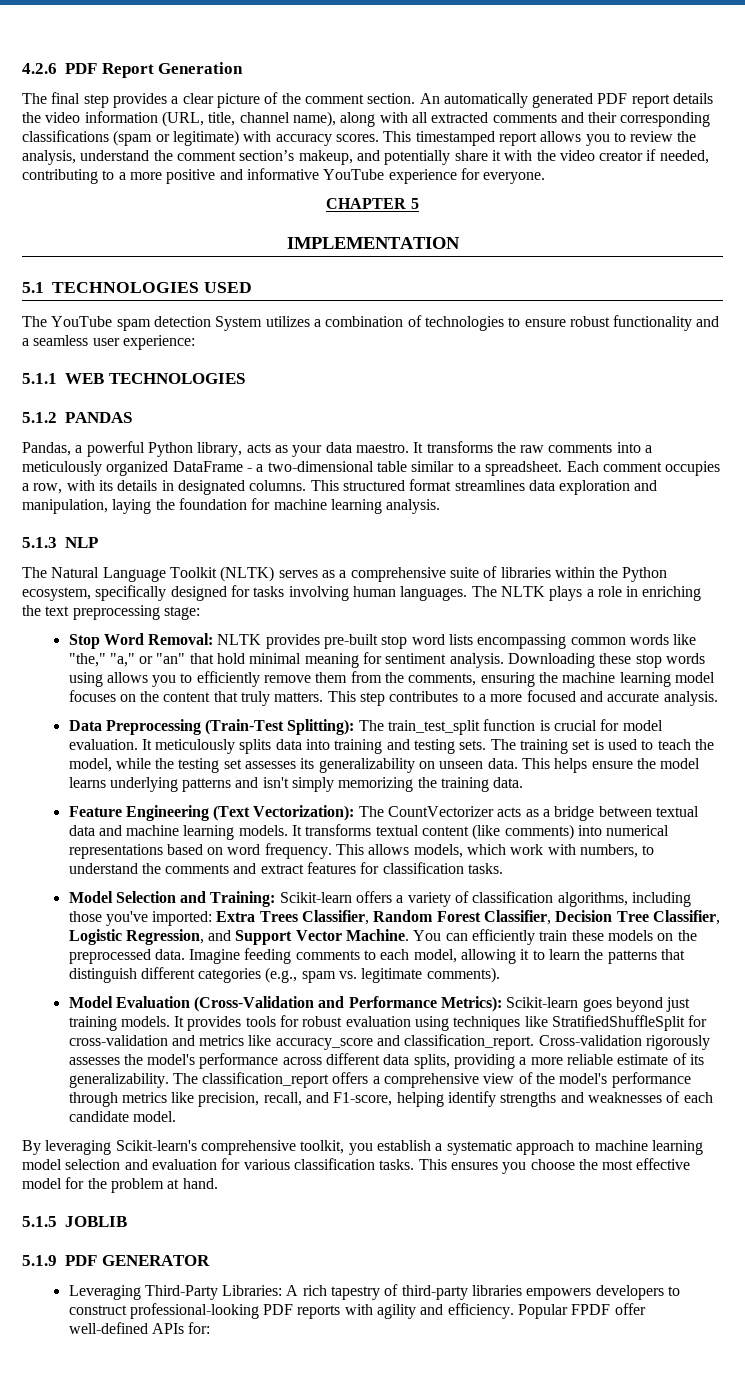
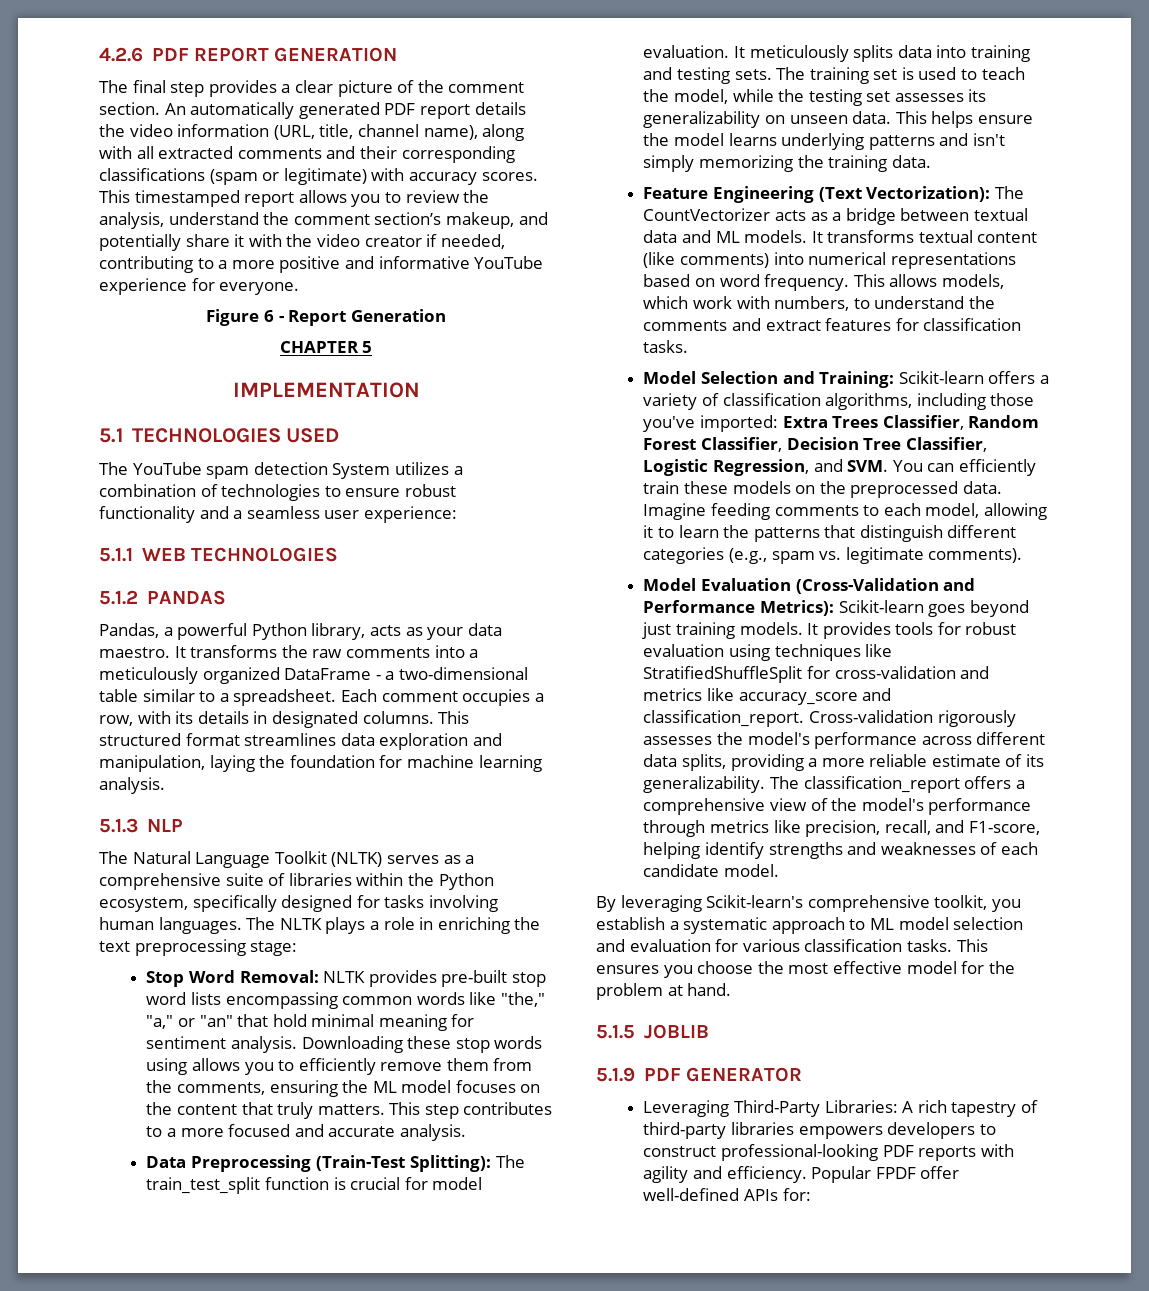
- 4.2.6 PDF Report Generation
+ 4.2.6 PDF REPORT GENERATION
+ Figure 6 - Report Generation
- Downloading these stop words using allows you to efficiently remove them from the comments, ensuring the machine learning model focuses on the content that truly matters.
+ Downloading these stop words using allows you to efficiently remove them from the comments, ensuring the ML model focuses on the content that truly matters.
- Feature Engineering (Text Vectorization): The CountVectorizer acts as a bridge between textual data and machine learning models.
+ Feature Engineering (Text Vectorization): The CountVectorizer acts as a bridge between textual data and ML models.
- Model Selection and Training: Scikit-learn offers a variety of classification algorithms, including those you've imported: Extra Trees Classifier, Random Forest Classifier, Decision Tree Classifier, Logistic Regression, and Support Vector Machine. You can efficiently train these models on the preprocessed data.
+ Model Selection and Training: Scikit-learn offers a variety of classification algorithms, including those you've imported: Extra Trees Classifier, Random Forest Classifier, Decision Tree Classifier, Logistic Regression, and SVM. You can efficiently train these models on the preprocessed data.
- By leveraging Scikit-learn's comprehensive toolkit, you establish a systematic approach to machine learning model selection and evaluation for various classification tasks.
+ By leveraging Scikit-learn's comprehensive toolkit, you establish a systematic approach to ML model selection and evaluation for various classification tasks.

